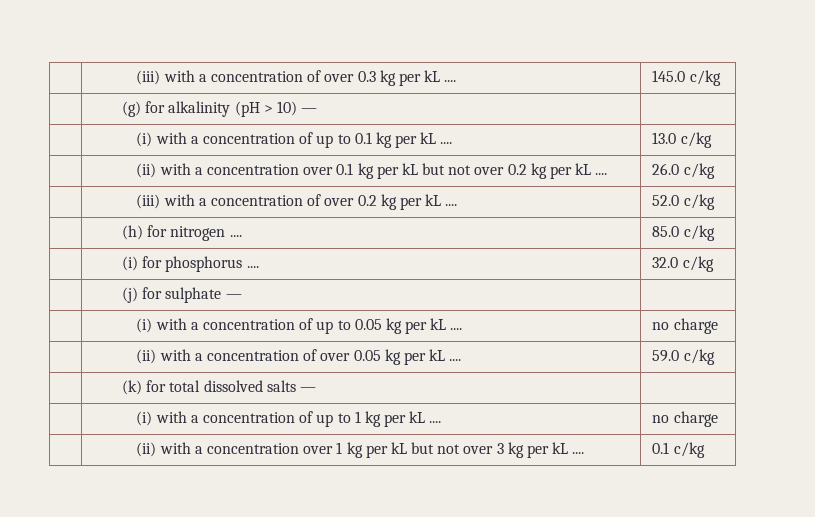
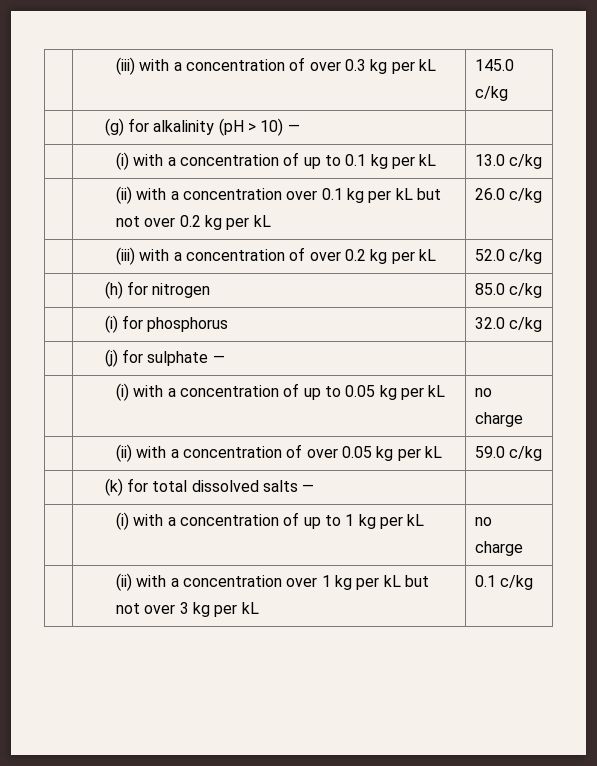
- | (iii) with a concentration of over 0.3 kg per kL .... | 145.0 c/kg
+ | (iii) with a concentration of over 0.3 kg per kL | 145.0 c/kg
- | (i) with a concentration of up to 0.1 kg per kL .... | 13.0 c/kg
+ | (i) with a concentration of up to 0.1 kg per kL | 13.0 c/kg
- | (ii) with a concentration over 0.1 kg per kL but not over 0.2 kg per kL .... | 26.0 c/kg
+ | (ii) with a concentration over 0.1 kg per kL but not over 0.2 kg per kL | 26.0 c/kg
- | (iii) with a concentration of over 0.2 kg per kL .... | 52.0 c/kg
+ | (iii) with a concentration of over 0.2 kg per kL | 52.0 c/kg
- | (h) for nitrogen .... | 85.0 c/kg
+ | (h) for nitrogen | 85.0 c/kg
- | (i) for phosphorus .... | 32.0 c/kg
+ | (i) for phosphorus | 32.0 c/kg
- | (i) with a concentration of up to 0.05 kg per kL .... | no charge
+ | (i) with a concentration of up to 0.05 kg per kL | no charge
- | (ii) with a concentration of over 0.05 kg per kL .... | 59.0 c/kg
+ | (ii) with a concentration of over 0.05 kg per kL | 59.0 c/kg
- | (i) with a concentration of up to 1 kg per kL .... | no charge
+ | (i) with a concentration of up to 1 kg per kL | no charge
- | (ii) with a concentration over 1 kg per kL but not over 3 kg per kL .... | 0.1 c/kg
+ | (ii) with a concentration over 1 kg per kL but not over 3 kg per kL | 0.1 c/kg

